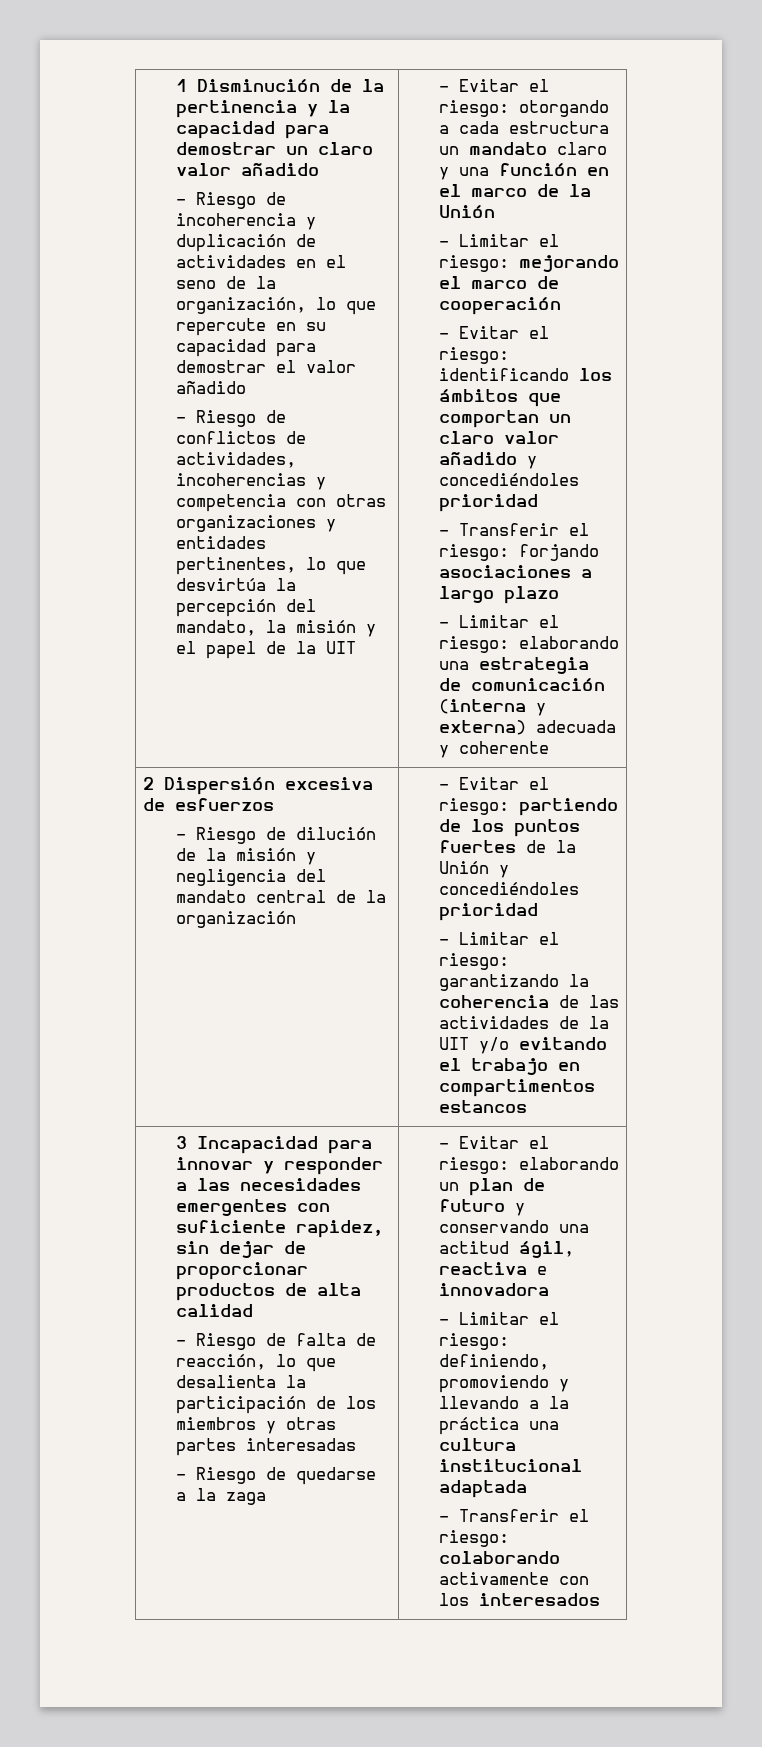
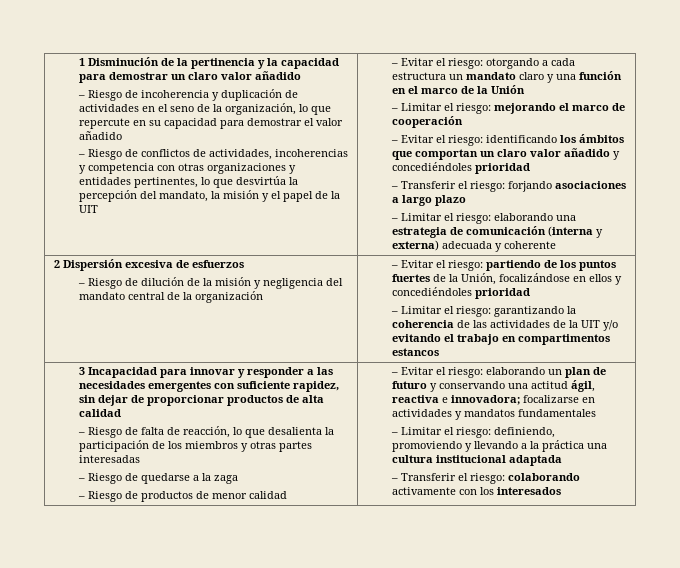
- – Evitar el riesgo: partiendo de los puntos fuertes de la Unión y concediéndoles prioridad
+ – Evitar el riesgo: partiendo de los puntos fuertes de la Unión, focalizándose en ellos y concediéndoles prioridad
+ – Riesgo de productos de menor calidad
- – Evitar el riesgo: elaborando un plan de futuro y conservando una actitud ágil, reactiva e innovadora
+ – Evitar el riesgo: elaborando un plan de futuro y conservando una actitud ágil, reactiva e innovadora; focalizarse en actividades y mandatos fundamentales

